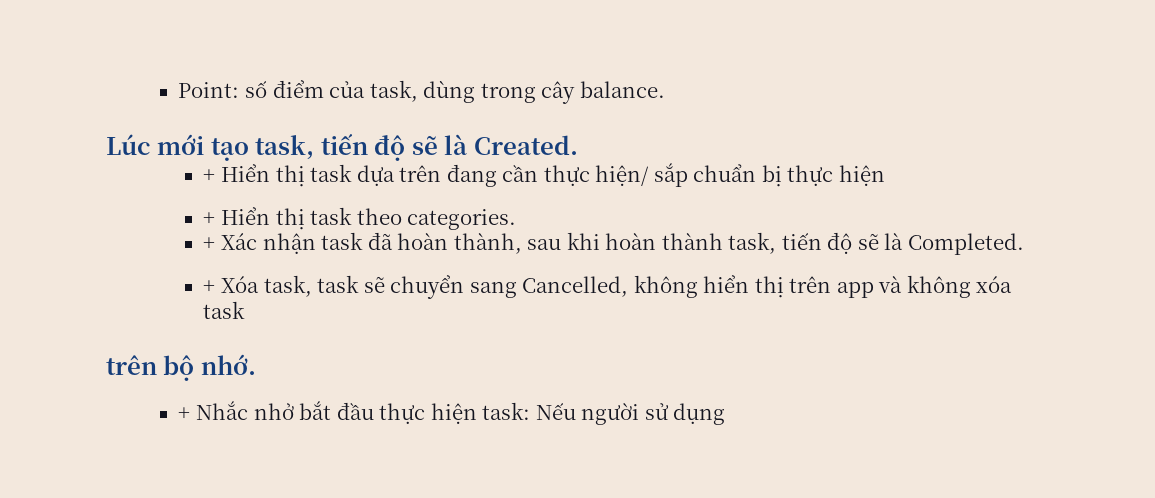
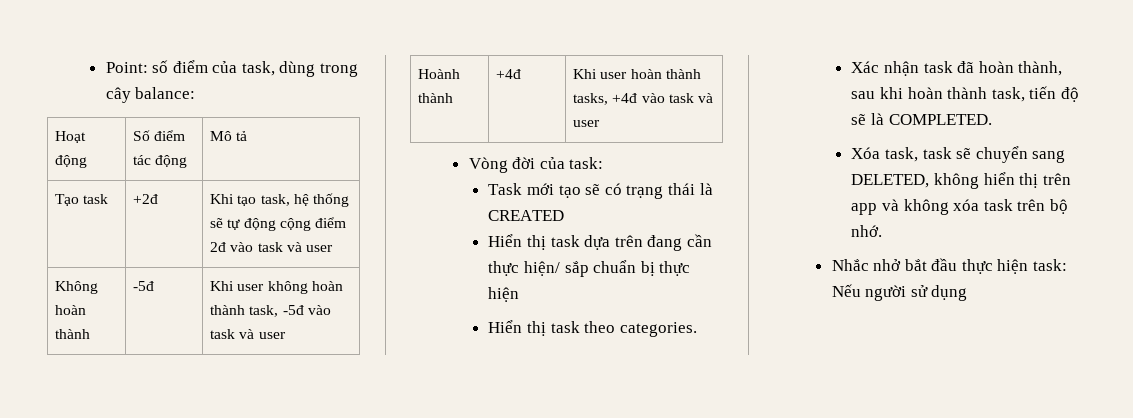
- Point: số điểm của task, dùng trong cây balance.
- Lúc mới tạo task, tiến độ sẽ là Created.
- + Hiển thị task dựa trên đang cần thực hiện/ sắp chuẩn bị thực hiện
+ Point: số điểm của task, dùng trong cây balance:
+ Hoạt động | Số điểm tác động | Mô tả
+ Tạo task | +2đ | Khi tạo task, hệ thống sẽ tự động cộng điểm 2đ vào task và user
+ Không hoàn thành | -5đ | Khi user không hoàn thành task, -5đ vào task và user
+ Hoành thành | +4đ | Khi user hoàn thành tasks, +4đ vào task và user
+ Vòng đời của task:
+ Task mới tạo sẽ có trạng thái là CREATED
+ Hiển thị task dựa trên đang cần thực hiện/ sắp chuẩn bị thực hiện
- + Hiển thị task theo categories.
+ Hiển thị task theo categories.
- + Xác nhận task đã hoàn thành, sau khi hoàn thành task, tiến độ sẽ là Completed.
- + Xóa task, task sẽ chuyển sang Cancelled, không hiển thị trên app và không xóa task
- trên bộ nhớ.
+ Xác nhận task đã hoàn thành, sau khi hoàn thành task, tiến độ sẽ là COMPLETED.
+ Xóa task, task sẽ chuyển sang DELETED, không hiển thị trên app và không xóa task trên bộ nhớ.
- + Nhắc nhở bắt đầu thực hiện task: Nếu người sử dụng
+ Nhắc nhở bắt đầu thực hiện task: Nếu người sử dụng

